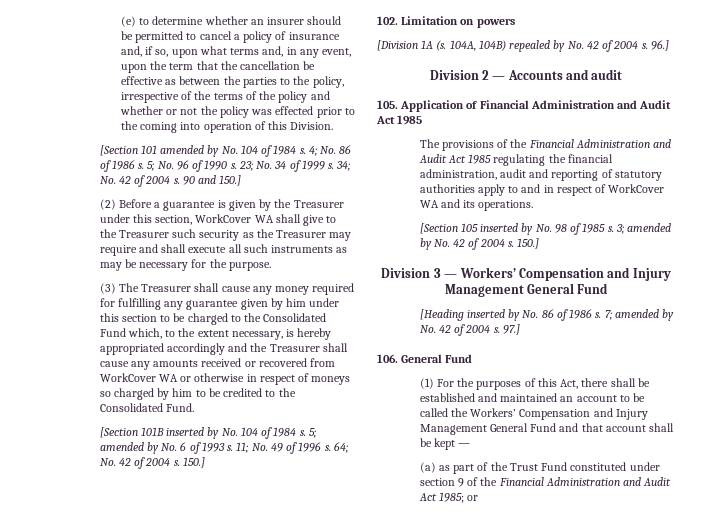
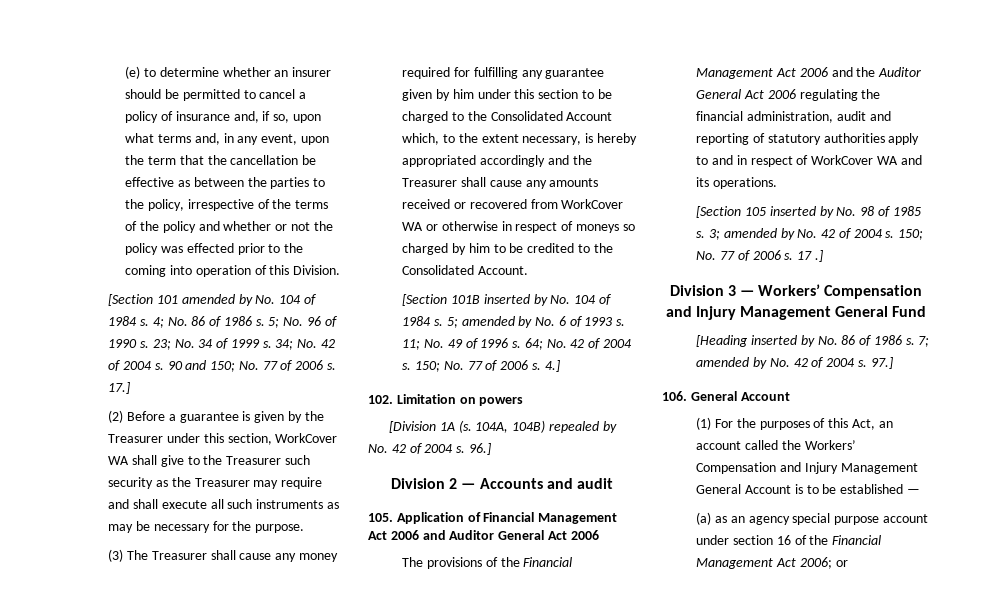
- 90 and 150.]
+ 90 and 150; No. 77 of 2006 s. 17.]
- (3) The Treasurer shall cause any money required for fulfilling any guarantee given by him under this section to be charged to the Consolidated Fund which, to the extent necessary, is hereby appropriated accordingly and the Treasurer shall cause any amounts received or recovered from WorkCover WA or otherwise in respect of moneys so charged by him to be credited to the Consolidated Fund.
+ (3) The Treasurer shall cause any money required for fulfilling any guarantee given by him under this section to be charged to the Consolidated Account which, to the extent necessary, is hereby appropriated accordingly and the Treasurer shall cause any amounts received or recovered from WorkCover WA or otherwise in respect of moneys so charged by him to be credited to the Consolidated Account.
- 64; No. 42 of 2004 s. 150.]
+ 64; No. 42 of 2004 s. 150; No. 77 of 2006 s. 4.]
- 105. Application of Financial Administration and Audit Act 1985
+ 105. Application of Financial Management Act 2006 and Auditor General Act 2006
- The provisions of the Financial Administration and Audit Act 1985 regulating the financial administration, audit and reporting of statutory authorities apply to and in respect of WorkCover WA and its operations.
+ The provisions of the Financial Management Act 2006 and the Auditor General Act 2006 regulating the financial administration, audit and reporting of statutory authorities apply to and in respect of WorkCover WA and its operations.
- 3; amended by No. 42 of 2004 s. 150.]
+ 3; amended by No. 42 of 2004 s. 150; No. 77 of 2006 s. 17 .]
- 106. General Fund
+ 106. General Account
- (1) For the purposes of this Act, there shall be established and maintained an account to be called the Workers’ Compensation and Injury Management General Fund and that account shall be kept —
- (a) as part of the Trust Fund constituted under section 9 of the Financial Administration and Audit Act 1985; or
+ (1) For the purposes of this Act, an account called the Workers’ Compensation and Injury Management General Account is to be established —
+ (a) as an agency special purpose account under section 16 of the Financial Management Act 2006; or

